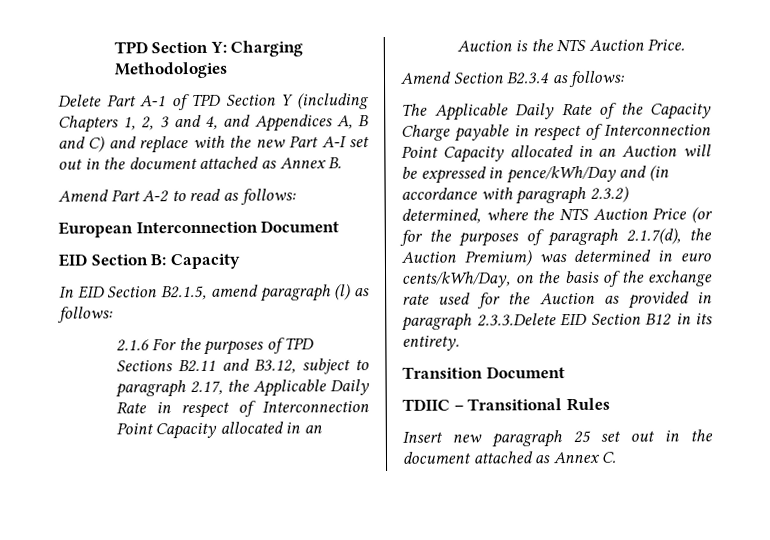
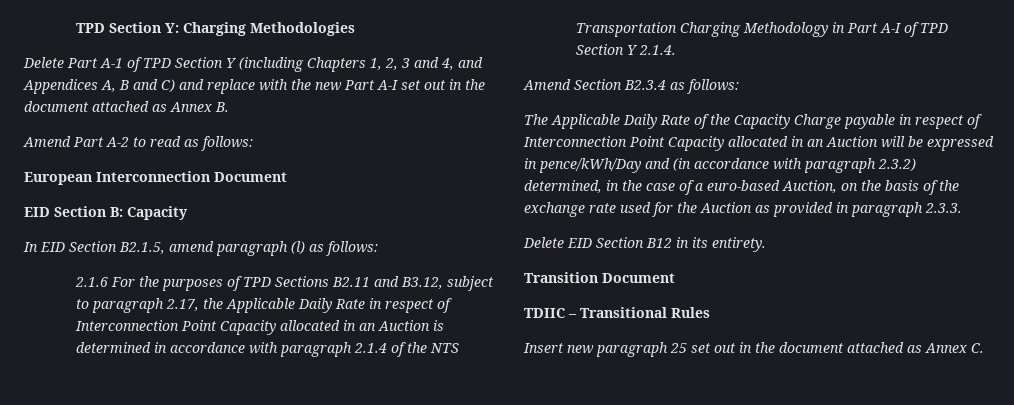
- 2.1.6 For the purposes of TPD Sections B2.11 and B3.12, subject to paragraph 2.17, the Applicable Daily Rate in respect of Interconnection Point Capacity allocated in an Auction is the NTS Auction Price.
+ 2.1.6 For the purposes of TPD Sections B2.11 and B3.12, subject to paragraph 2.17, the Applicable Daily Rate in respect of Interconnection Point Capacity allocated in an Auction is determined in accordance with paragraph 2.1.4 of the NTS Transportation Charging Methodology in Part A-I of TPD Section Y 2.1.4.
- The Applicable Daily Rate of the Capacity Charge payable in respect of Interconnection Point Capacity allocated in an Auction will be expressed in pence/kWh/Day and (in accordance with paragraph 2.3.2) determined, where the NTS Auction Price (or for the purposes of paragraph 2.1.7(d), the Auction Premium) was determined in euro cents/kWh/Day, on the basis of the exchange rate used for the Auction as provided in paragraph 2.3.3.Delete EID Section B12 in its entirety.
+ The Applicable Daily Rate of the Capacity Charge payable in respect of Interconnection Point Capacity allocated in an Auction will be expressed in pence/kWh/Day and (in accordance with paragraph 2.3.2) determined, in the case of a euro-based Auction, on the basis of the exchange rate used for the Auction as provided in paragraph 2.3.3.
+ Delete EID Section B12 in its entirety.

